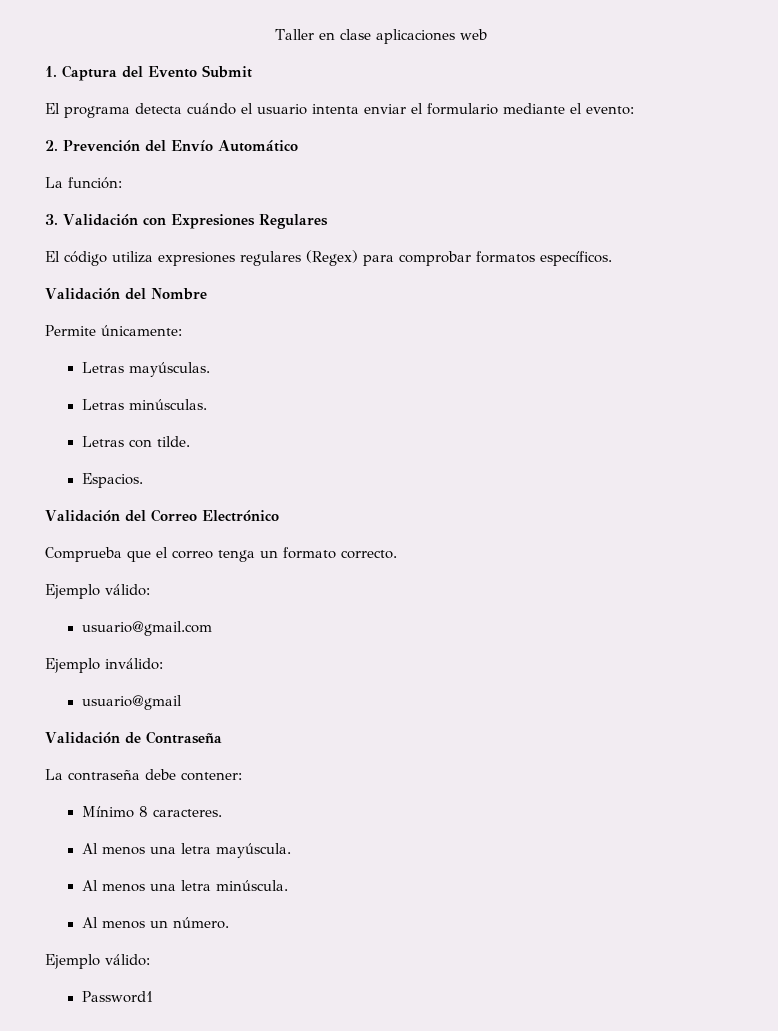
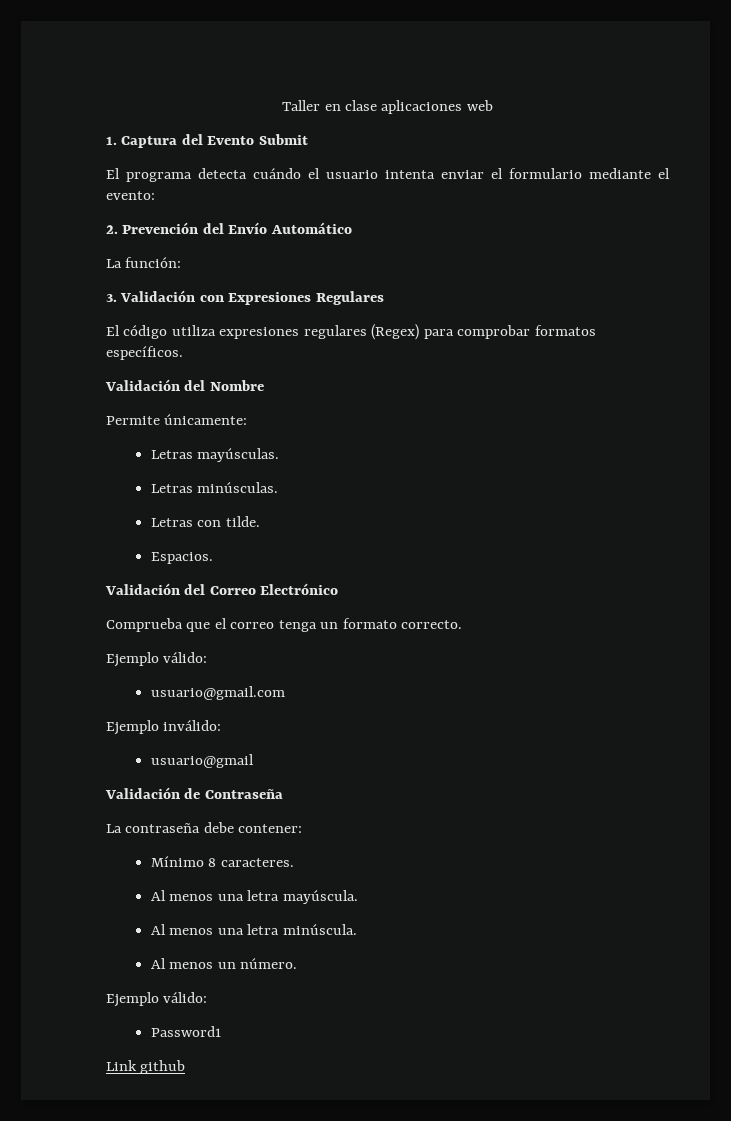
+ Link github

